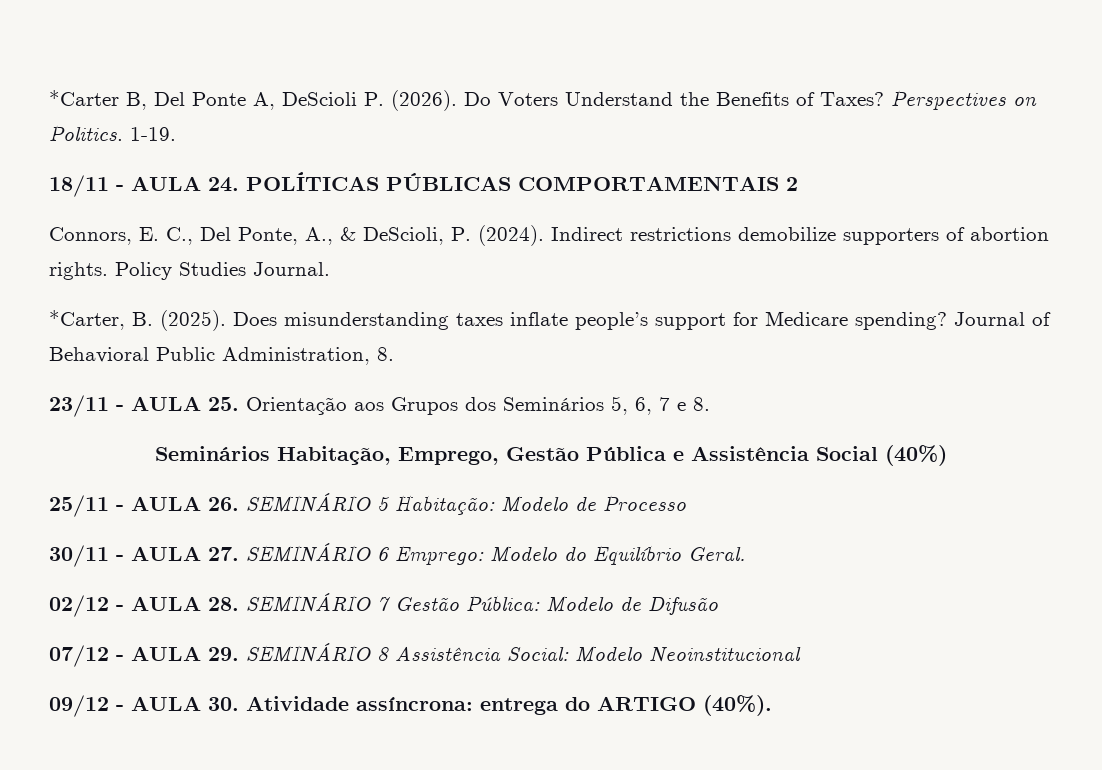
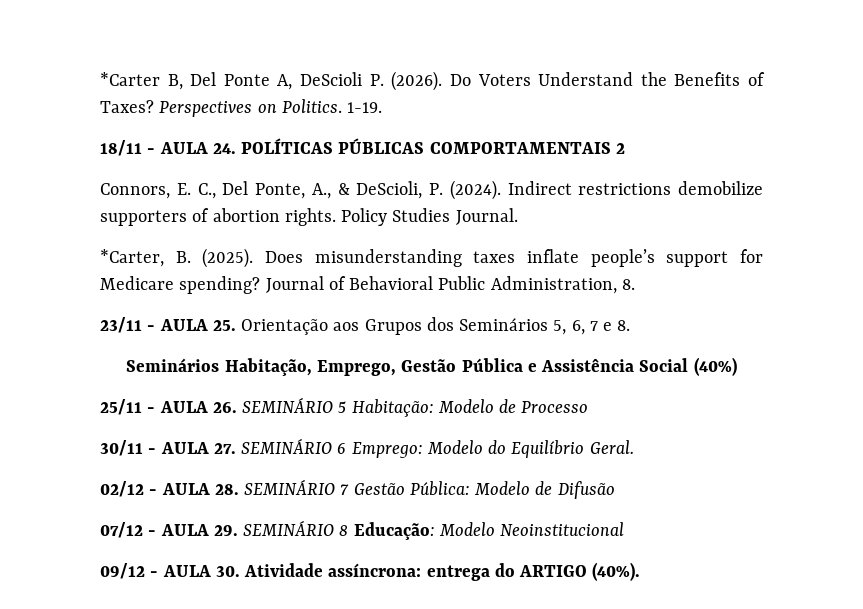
- 07/12 - AULA 29. SEMINÁRIO 8 Assistência Social: Modelo Neoinstitucional
+ 07/12 - AULA 29. SEMINÁRIO 8 Educação: Modelo Neoinstitucional

